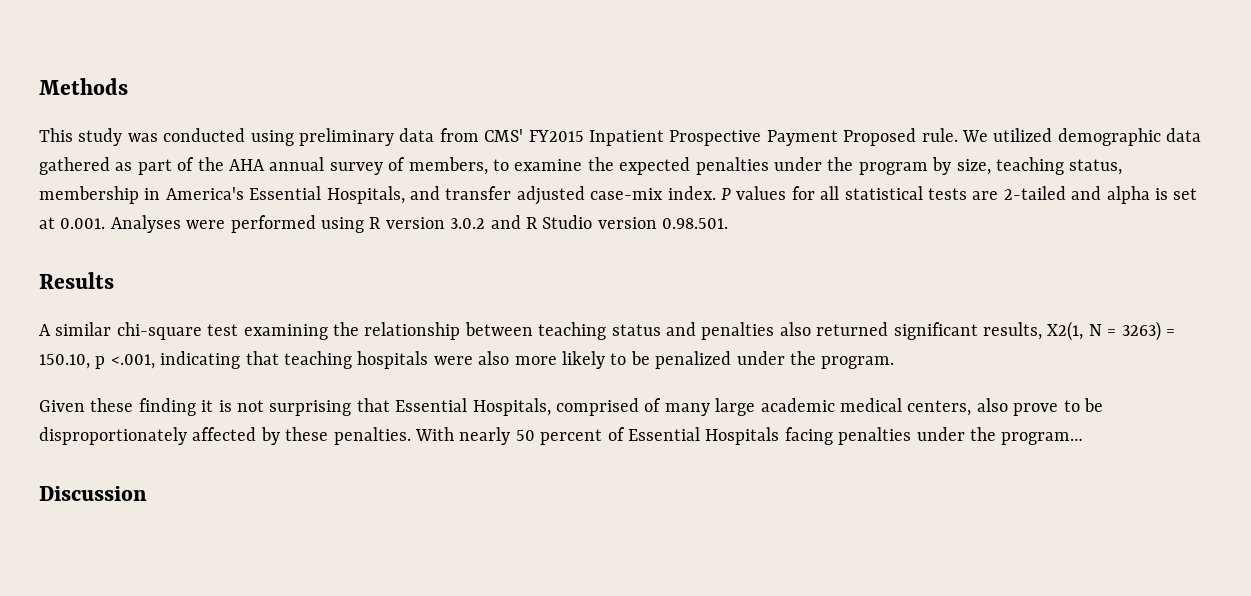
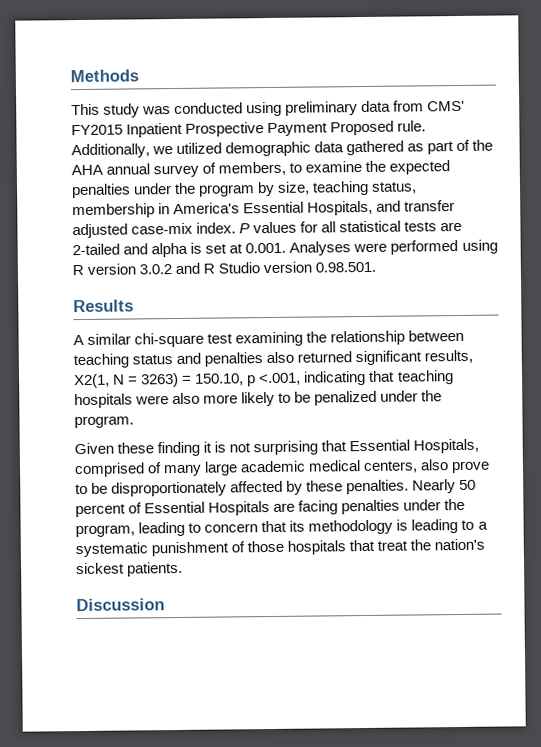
- We utilized demographic data gathered as part of the AHA annual survey of members, to examine the expected penalties under the program by size, teaching status, membership in America's Essential Hospitals, and transfer adjusted case-mix index.
+ Additionally, we utilized demographic data gathered as part of the AHA annual survey of members, to examine the expected penalties under the program by size, teaching status, membership in America's Essential Hospitals, and transfer adjusted case-mix index.
- With nearly 50 percent of Essential Hospitals facing penalties under the program…
+ Nearly 50 percent of Essential Hospitals are facing penalties under the program, leading to concern that its methodology is leading to a systematic punishment of those hospitals that treat the nation's sickest patients.

